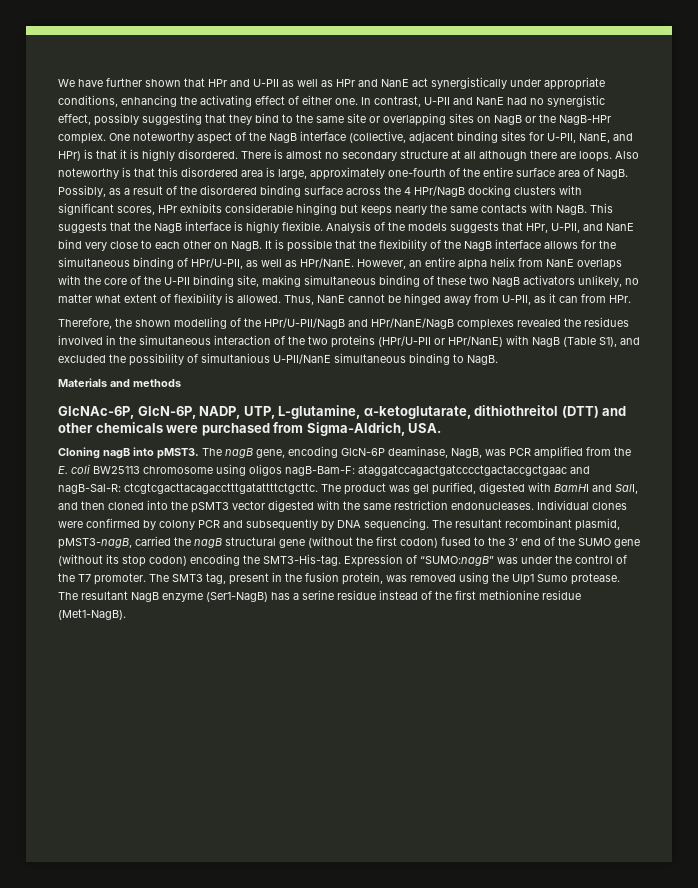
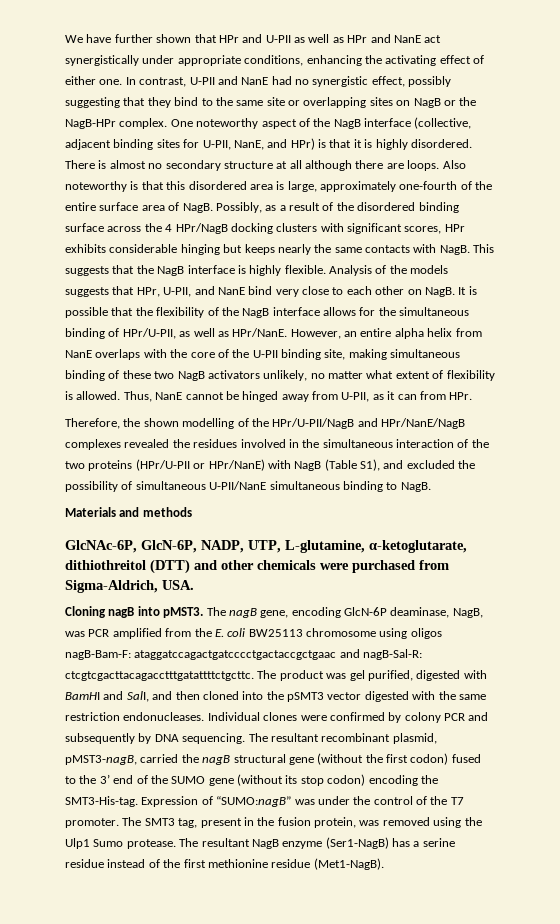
- Therefore, the shown modelling of the HPr/U-PII/NagB and HPr/NanE/NagB complexes revealed the residues involved in the simultaneous interaction of the two proteins (HPr/U-PII or HPr/NanE) with NagB (Table S1), and excluded the possibility of simultanious U-PII/NanE simultaneous binding to NagB.
+ Therefore, the shown modelling of the HPr/U-PII/NagB and HPr/NanE/NagB complexes revealed the residues involved in the simultaneous interaction of the two proteins (HPr/U-PII or HPr/NanE) with NagB (Table S1), and excluded the possibility of simultaneous U-PII/NanE simultaneous binding to NagB.

